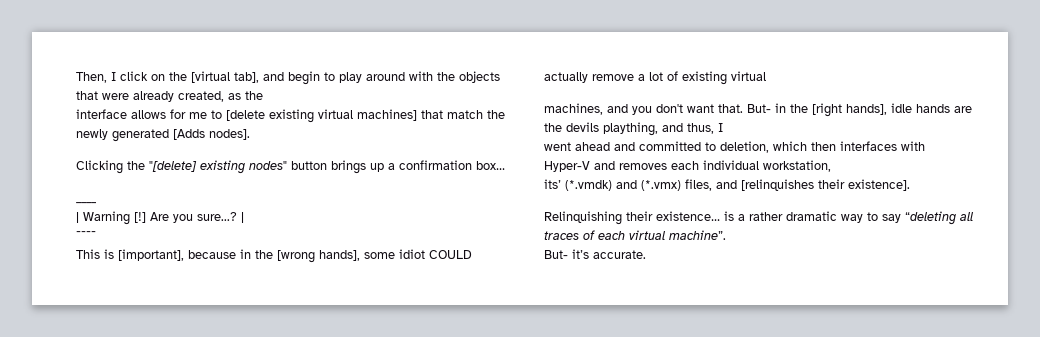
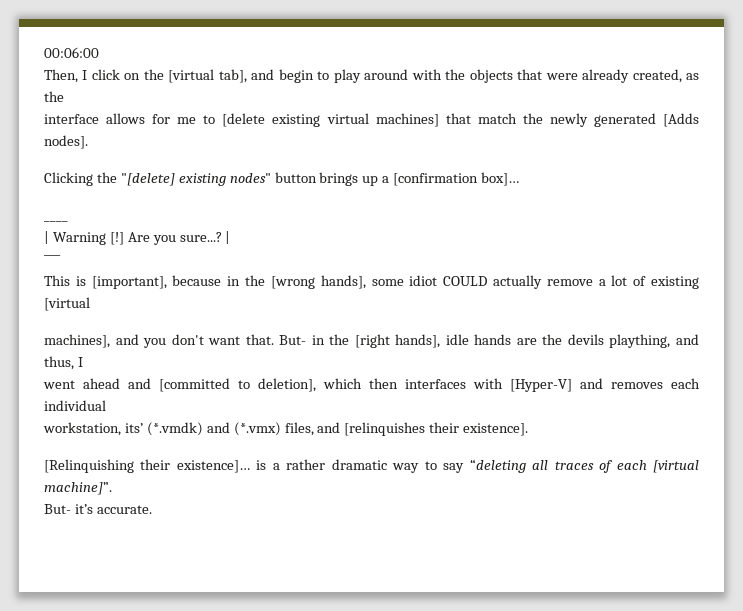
+ 00:06:00
- Clicking the "[delete] existing nodes" button brings up a confirmation box…
+ Clicking the "[delete] existing nodes" button brings up a [confirmation box]…
- This is [important], because in the [wrong hands], some idiot COULD actually remove a lot of existing virtual
- machines, and you don't want that.
+ This is [important], because in the [wrong hands], some idiot COULD actually remove a lot of existing [virtual
+ machines], and you don't want that.
- went ahead and committed to deletion, which then interfaces with Hyper-V and removes each individual workstation,
- its’ (*.vmdk) and (*.vmx) files, and [relinquishes their existence].
+ went ahead and [committed to deletion], which then interfaces with [Hyper-V] and removes each individual
+ workstation, its’ (*.vmdk) and (*.vmx) files, and [relinquishes their existence].
- Relinquishing their existence… is a rather dramatic way to say “deleting all traces of each virtual machine”.
+ [Relinquishing their existence]… is a rather dramatic way to say “deleting all traces of each [virtual machine]”.

